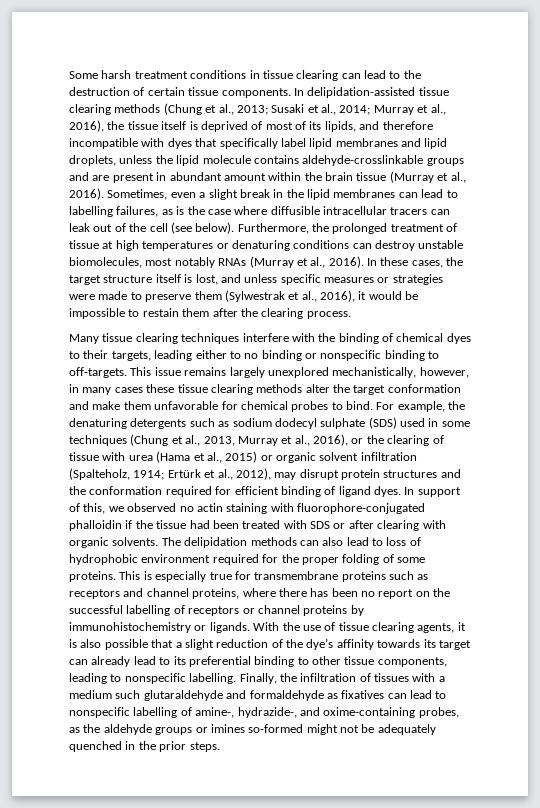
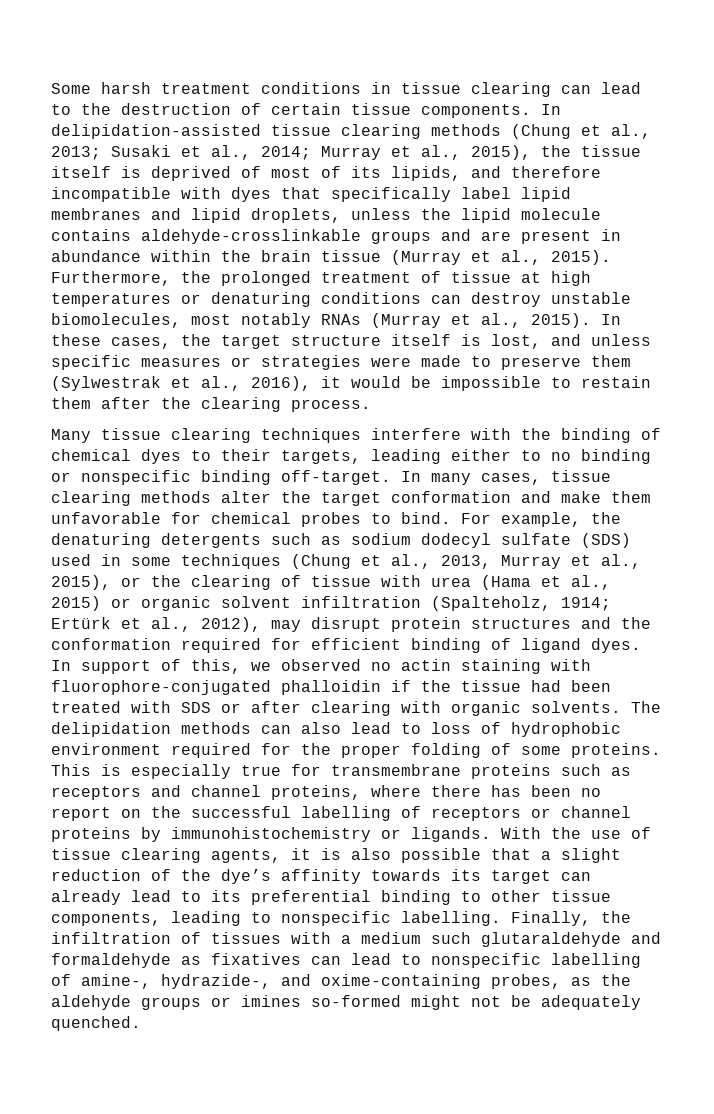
- In delipidation-assisted tissue clearing methods (Chung et al., 2013; Susaki et al., 2014; Murray et al., 2016), the tissue itself is deprived of most of its lipids, and therefore incompatible with dyes that specifically label lipid membranes and lipid droplets, unless the lipid molecule contains aldehyde-crosslinkable groups and are present in abundant amount within the brain tissue (Murray et al., 2016). Sometimes, even a slight break in the lipid membranes can lead to labelling failures, as is the case where diffusible intracellular tracers can leak out of the cell (see below).
+ In delipidation-assisted tissue clearing methods (Chung et al., 2013; Susaki et al., 2014; Murray et al., 2015), the tissue itself is deprived of most of its lipids, and therefore incompatible with dyes that specifically label lipid membranes and lipid droplets, unless the lipid molecule contains aldehyde-crosslinkable groups and are present in abundance within the brain tissue (Murray et al., 2015).
- Furthermore, the prolonged treatment of tissue at high temperatures or denaturing conditions can destroy unstable biomolecules, most notably RNAs (Murray et al., 2016).
+ Furthermore, the prolonged treatment of tissue at high temperatures or denaturing conditions can destroy unstable biomolecules, most notably RNAs (Murray et al., 2015).
- Many tissue clearing techniques interfere with the binding of chemical dyes to their targets, leading either to no binding or nonspecific binding to off-targets. This issue remains largely unexplored mechanistically, however, in many cases these tissue clearing methods alter the target conformation and make them unfavorable for chemical probes to bind.
+ Many tissue clearing techniques interfere with the binding of chemical dyes to their targets, leading either to no binding or nonspecific binding off-target. In many cases, tissue clearing methods alter the target conformation and make them unfavorable for chemical probes to bind.
- For example, the denaturing detergents such as sodium dodecyl sulphate (SDS) used in some techniques (Chung et al., 2013, Murray et al., 2016), or the clearing of tissue with urea (Hama et al., 2015) or organic solvent infiltration (Spalteholz, 1914; Ertürk et al., 2012), may disrupt protein structures and the conformation required for efficient binding of ligand dyes.
+ For example, the denaturing detergents such as sodium dodecyl sulfate (SDS) used in some techniques (Chung et al., 2013, Murray et al., 2015), or the clearing of tissue with urea (Hama et al., 2015) or organic solvent infiltration (Spalteholz, 1914; Ertürk et al., 2012), may disrupt protein structures and the conformation required for efficient binding of ligand dyes.
- Finally, the infiltration of tissues with a medium such glutaraldehyde and formaldehyde as fixatives can lead to nonspecific labelling of amine-, hydrazide-, and oxime-containing probes, as the aldehyde groups or imines so-formed might not be adequately quenched in the prior steps.
+ Finally, the infiltration of tissues with a medium such glutaraldehyde and formaldehyde as fixatives can lead to nonspecific labelling of amine-, hydrazide-, and oxime-containing probes, as the aldehyde groups or imines so-formed might not be adequately quenched.

